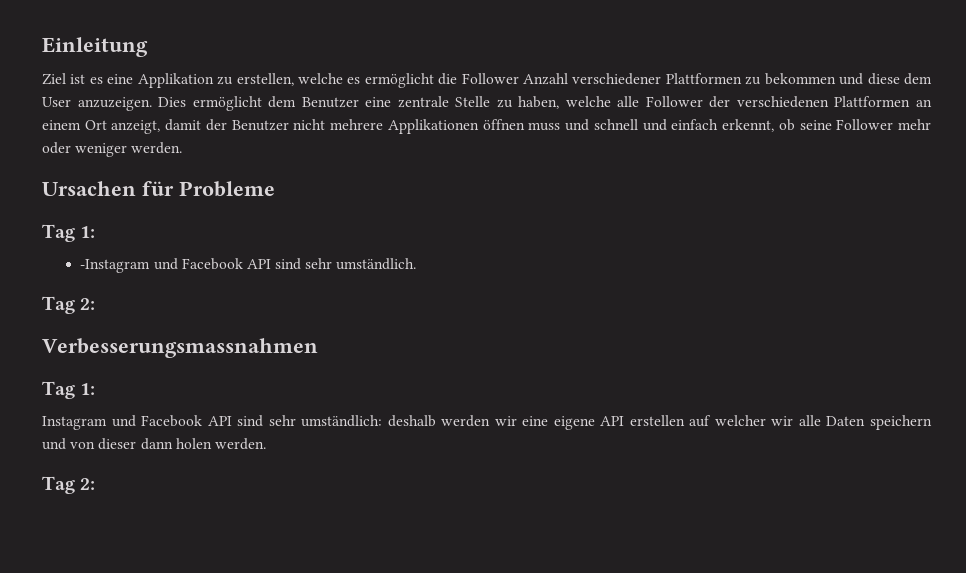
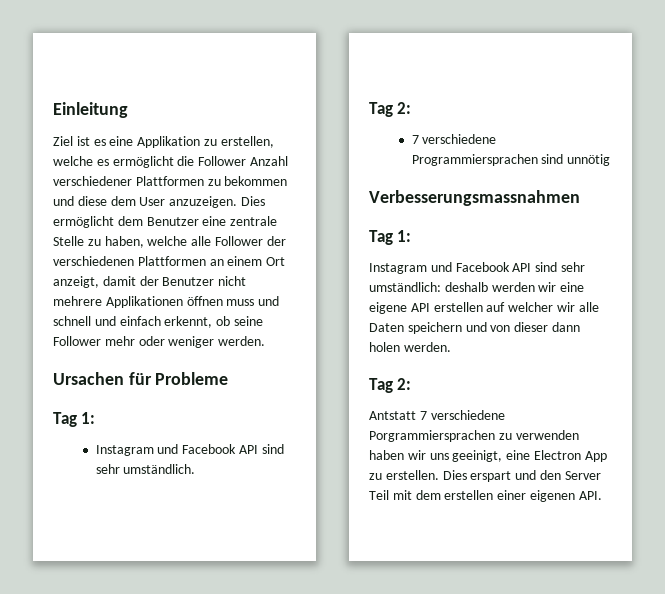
- -Instagram und Facebook API sind sehr umständlich.
+ Instagram und Facebook API sind sehr umständlich.
+ 7 verschiedene Programmiersprachen sind unnötig
+ Antstatt 7 verschiedene Porgrammiersprachen zu verwenden haben wir uns geeinigt, eine Electron App zu erstellen. Dies erspart und den Server Teil mit dem erstellen einer eigenen API.

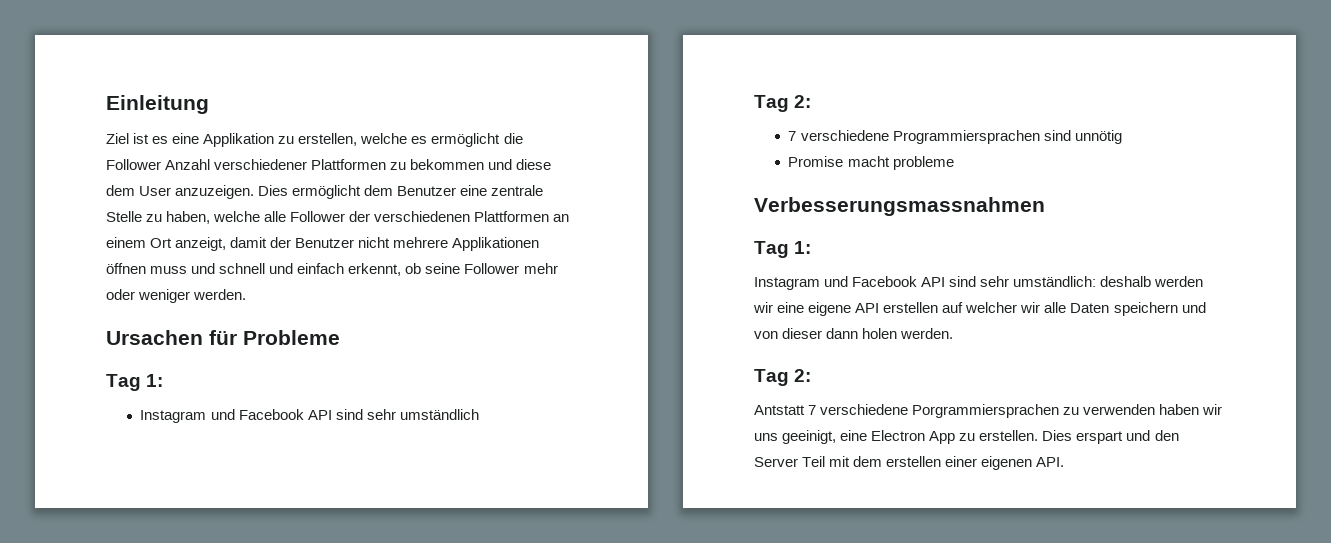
- Instagram und Facebook API sind sehr umständlich.
+ Instagram und Facebook API sind sehr umständlich
+ Promise macht probleme

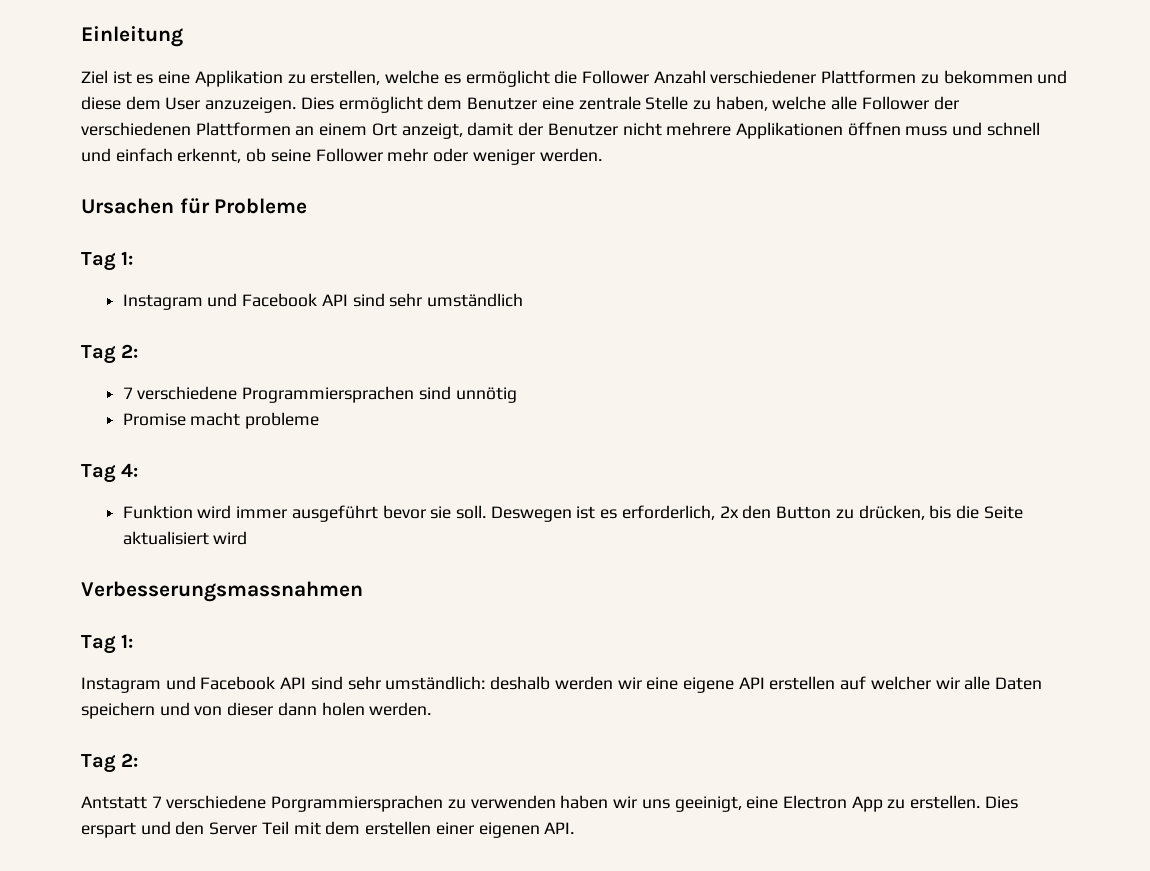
+ Tag 4:
+ Funktion wird immer ausgeführt bevor sie soll. Deswegen ist es erforderlich, 2x den Button zu drücken, bis die Seite aktualisiert wird

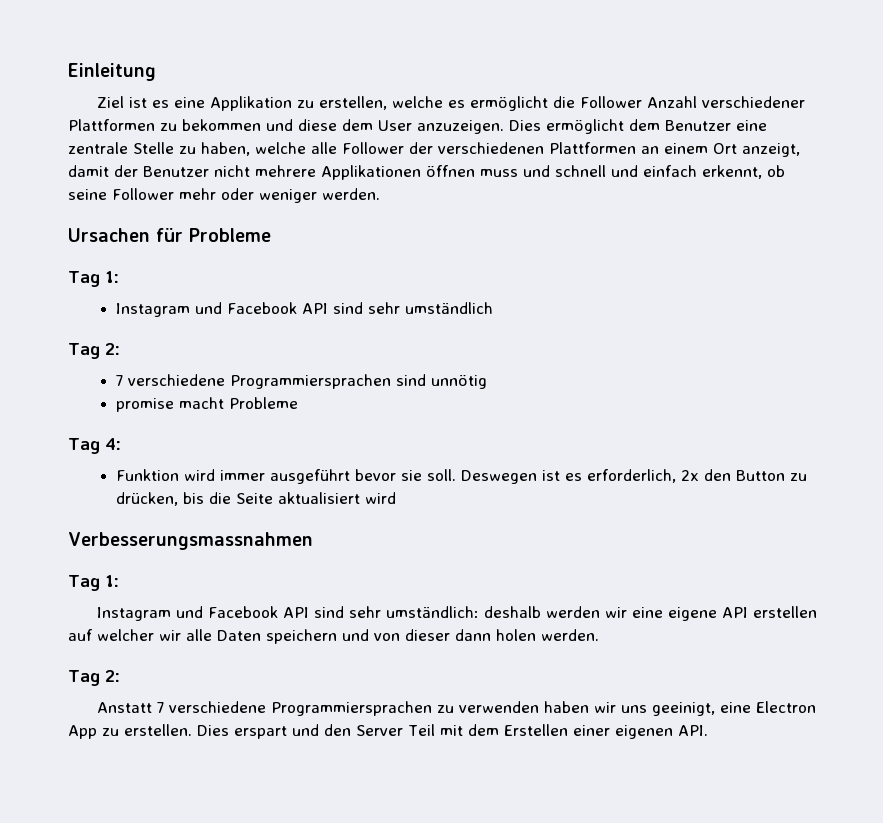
- Promise macht probleme
+ promise macht Probleme
- Antstatt 7 verschiedene Porgrammiersprachen zu verwenden haben wir uns geeinigt, eine Electron App zu erstellen.
+ Anstatt 7 verschiedene Programmiersprachen zu verwenden haben wir uns geeinigt, eine Electron App zu erstellen.
- Dies erspart und den Server Teil mit dem erstellen einer eigenen API.
+ Dies erspart und den Server Teil mit dem Erstellen einer eigenen API.

